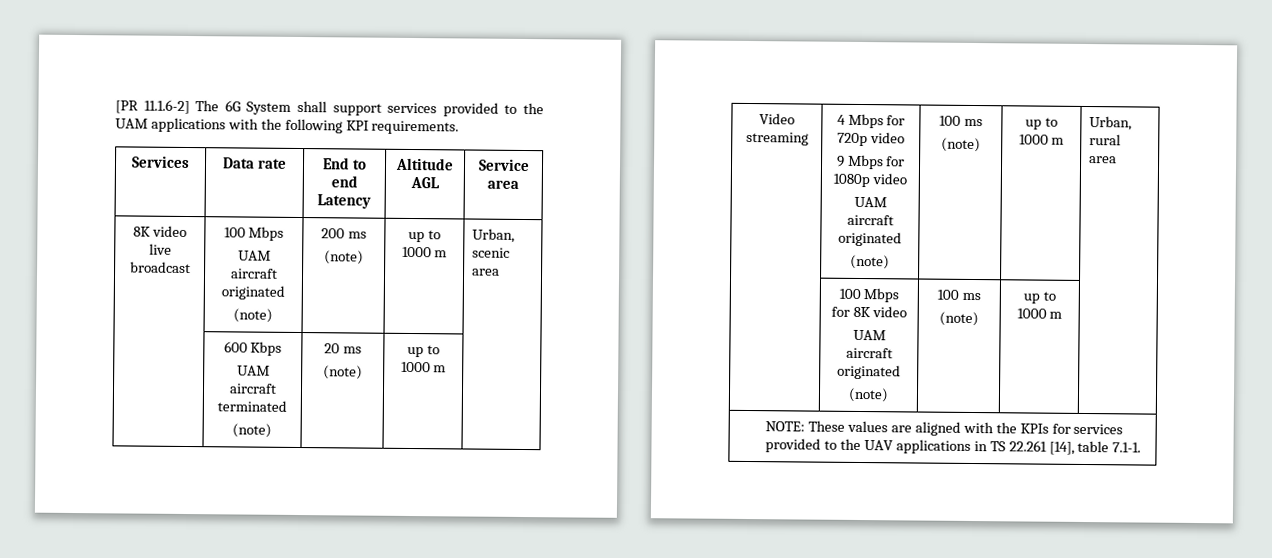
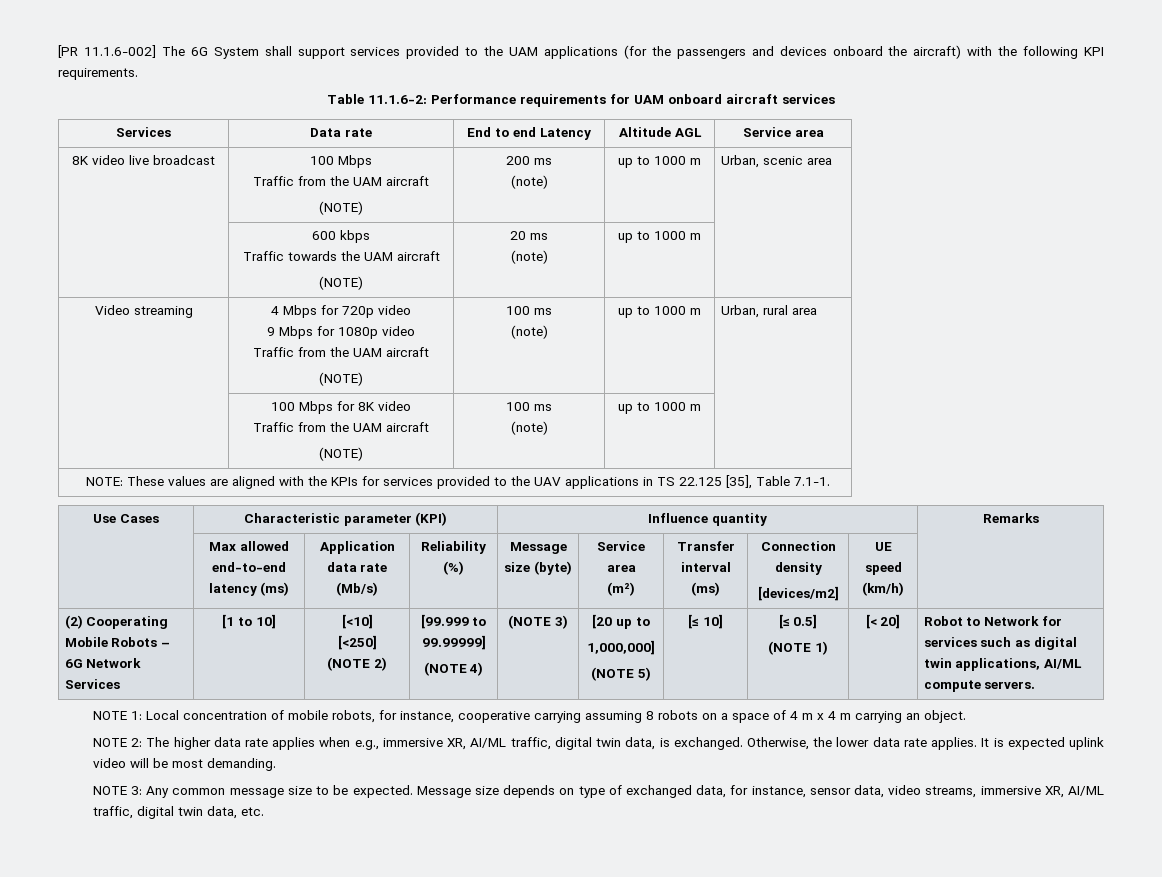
- [PR 11.1.6-2] The 6G System shall support services provided to the UAM applications with the following KPI requirements.
+ [PR 11.1.6-002] The 6G System shall support services provided to the UAM applications (for the passengers and devices onboard the aircraft) with the following KPI requirements.
+ Table 11.1.6-2: Performance requirements for UAM onboard aircraft services
  8K video live broadcast | 100 Mbps
- UAM aircraft originated
- (note) | 200 ms
+ Traffic from the UAM aircraft
+ (NOTE) | 200 ms
- | 600 Kbps
- UAM aircraft terminated
- (note) | 20 ms
+ | 600 kbps
+ Traffic towards the UAM aircraft
+ (NOTE) | 20 ms
  Video streaming | 4 Mbps for 720p video
  9 Mbps for 1080p video
- UAM aircraft originated
- (note) | 100 ms
+ Traffic from the UAM aircraft
+ (NOTE) | 100 ms
  | 100 Mbps for 8K video
- UAM aircraft originated
- (note) | 100 ms
+ Traffic from the UAM aircraft
+ (NOTE) | 100 ms
- NOTE: These values are aligned with the KPIs for services provided to the UAV applications in TS 22.261 [14], table 7.1-1.
+ NOTE: These values are aligned with the KPIs for services provided to the UAV applications in TS 22.125 [35], Table 7.1-1.
+ Use Cases | Characteristic parameter (KPI) | Influence quantity | Remarks
+ | Max allowed end-to-end latency (ms) | Application data rate (Mb/s) | Reliability (%) | Message size (byte) | Service area
+ (m²) | Transfer interval (ms) | Connection density
+ [devices/m2] | UE speed (km/h) |
+ (2) Cooperating Mobile Robots – 6G Network Services | [1 to 10] | [<10]
+ [<250]
+ (NOTE 2) | [99.999 to 99.99999]
+ (NOTE 4) | (NOTE 3) | [20 up to
+ 1,000,000]
+ (NOTE 5) | [≤ 10] | [≤ 0.5]
+ (NOTE 1) | [< 20] | Robot to Network for services such as digital twin applications, AI/ML compute servers.
+ NOTE 1: Local concentration of mobile robots, for instance, cooperative carrying assuming 8 robots on a space of 4 m x 4 m carrying an object.
+ NOTE 2: The higher data rate applies when e.g., immersive XR, AI/ML traffic, digital twin data, is exchanged. Otherwise, the lower data rate applies. It is expected uplink video will be most demanding.
+ NOTE 3: Any common message size to be expected. Message size depends on type of exchanged data, for instance, sensor data, video streams, immersive XR, AI/ML traffic, digital twin data, etc.

